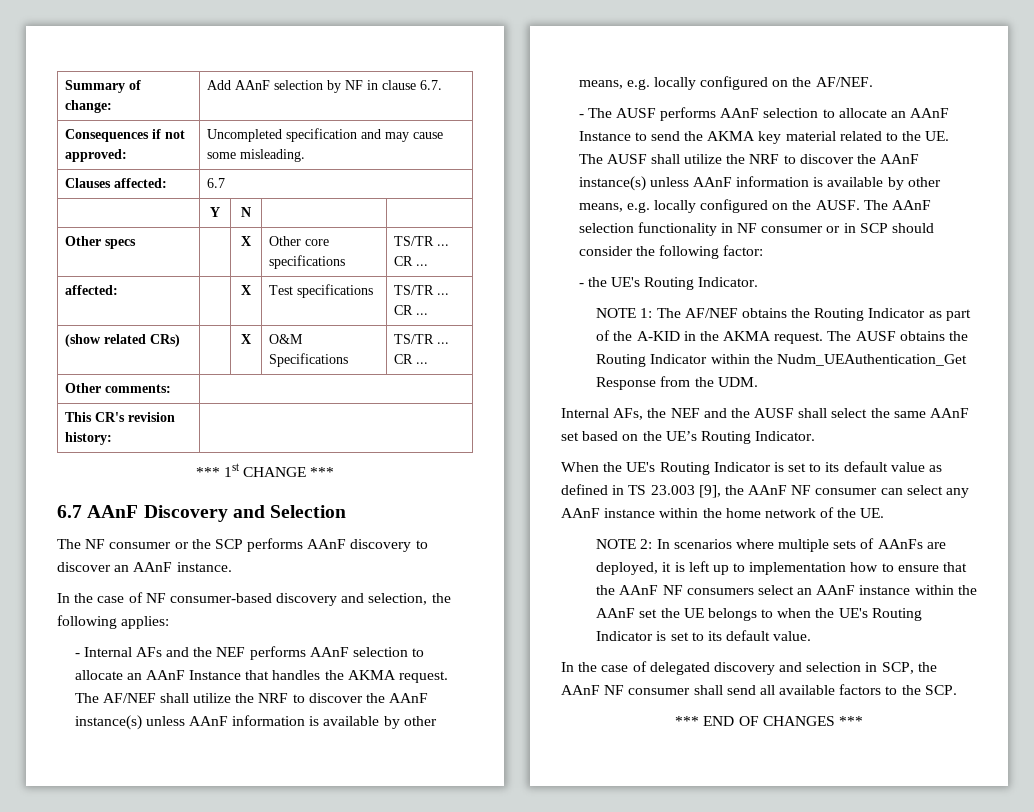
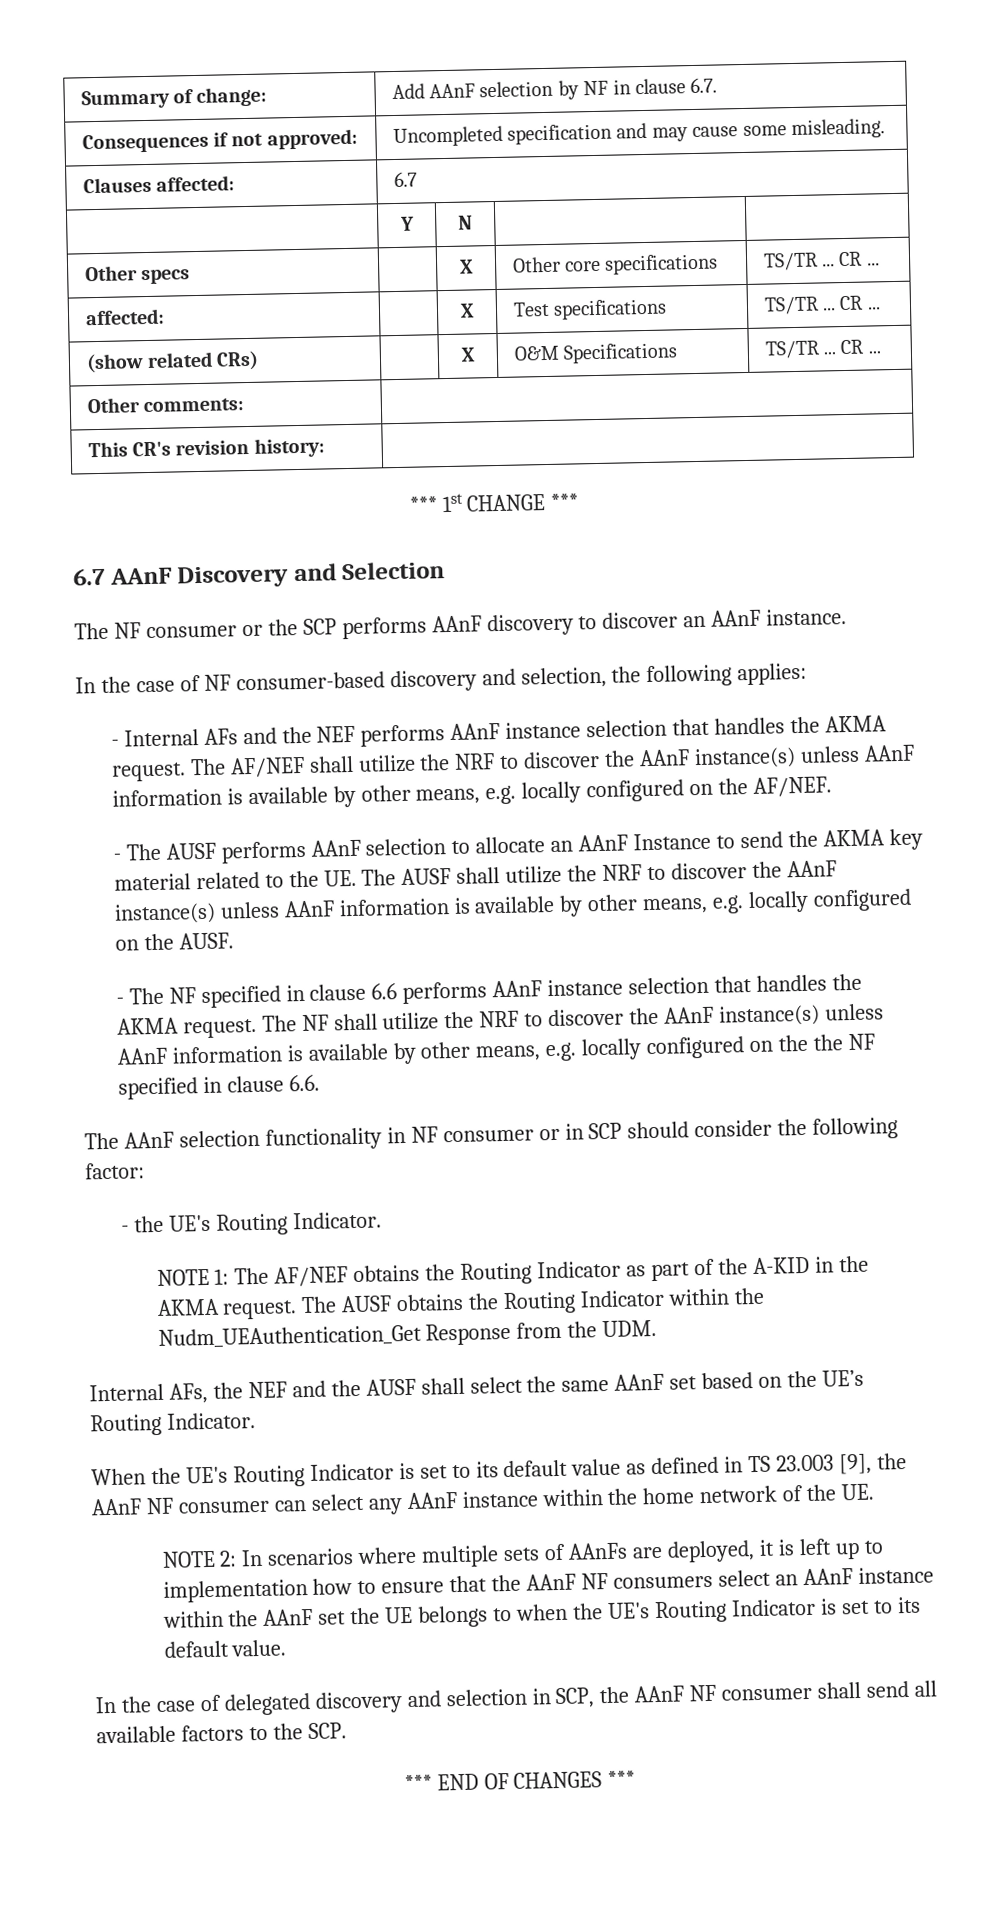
- - Internal AFs and the NEF performs AAnF selection to allocate an AAnF Instance that handles the AKMA request.
+ - Internal AFs and the NEF performs AAnF instance selection that handles the AKMA request.
- - The AUSF performs AAnF selection to allocate an AAnF Instance to send the AKMA key material related to the UE. The AUSF shall utilize the NRF to discover the AAnF instance(s) unless AAnF information is available by other means, e.g. locally configured on the AUSF. The AAnF selection functionality in NF consumer or in SCP should consider the following factor:
+ - The AUSF performs AAnF selection to allocate an AAnF Instance to send the AKMA key material related to the UE. The AUSF shall utilize the NRF to discover the AAnF instance(s) unless AAnF information is available by other means, e.g. locally configured on the AUSF.
+ - The NF specified in clause 6.6 performs AAnF instance selection that handles the AKMA request. The NF shall utilize the NRF to discover the AAnF instance(s) unless AAnF information is available by other means, e.g. locally configured on the the NF specified in clause 6.6.
+ The AAnF selection functionality in NF consumer or in SCP should consider the following factor:

